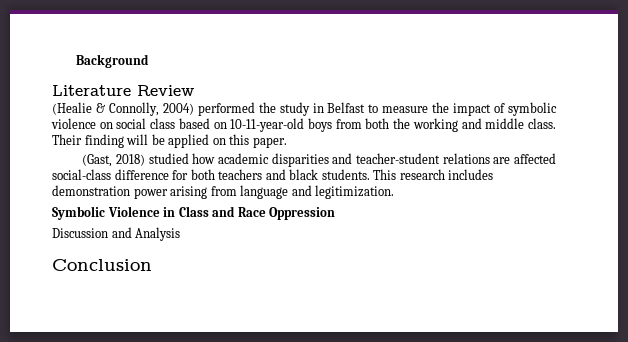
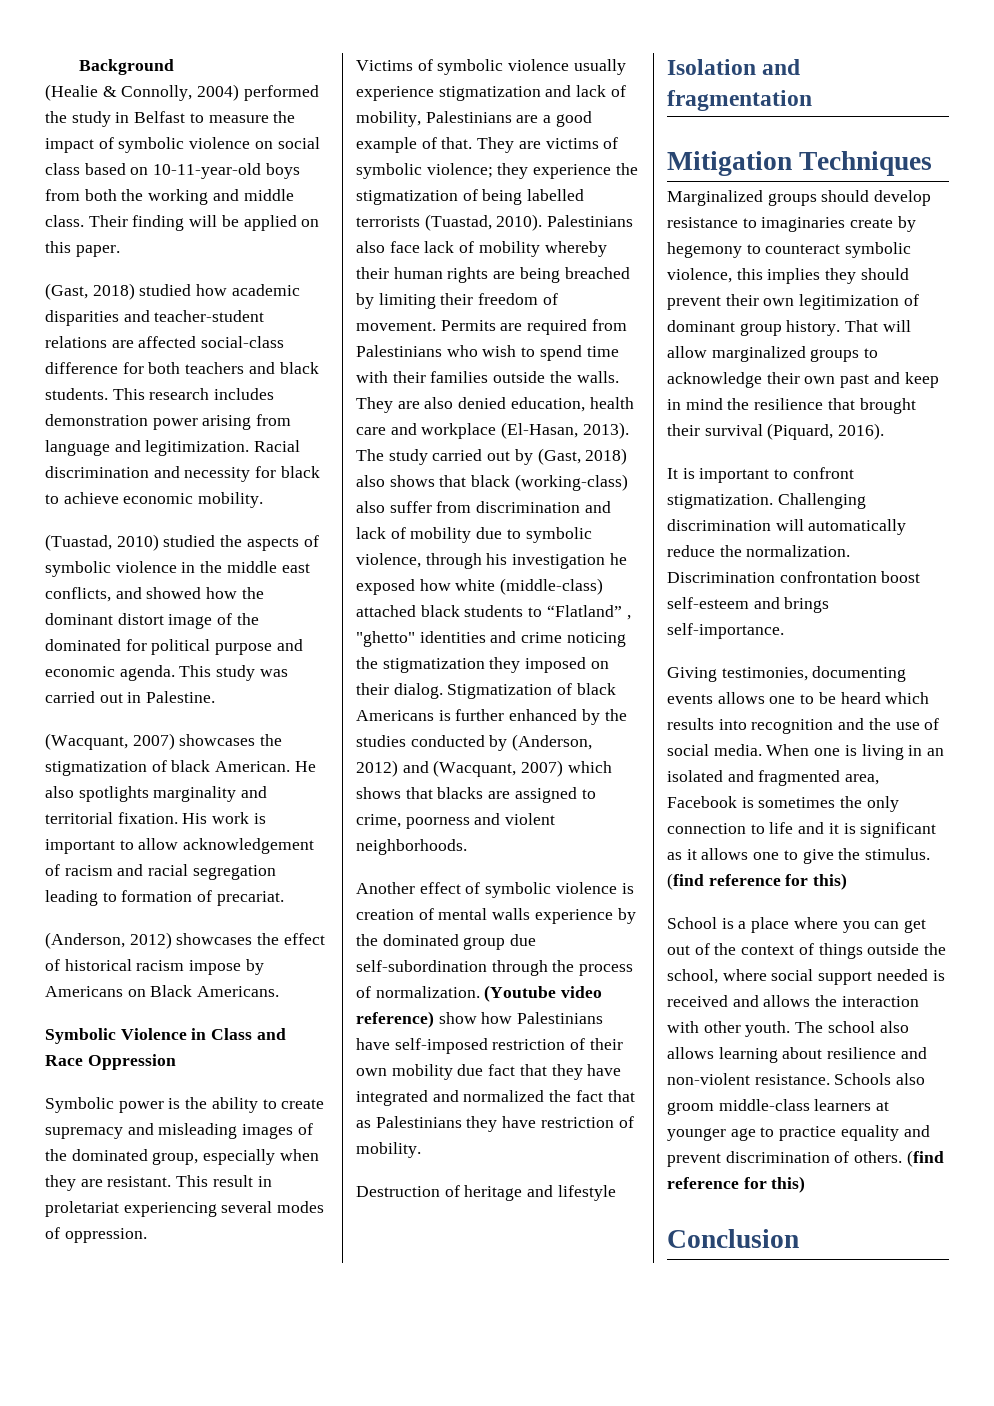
- Literature Review
+ Racial discrimination and necessity for black to achieve economic mobility.
+ (Tuastad, 2010) studied the aspects of symbolic violence in the middle east conflicts, and showed how the dominant distort image of the dominated for political purpose and economic agenda. This study was carried out in Palestine.
+ (Wacquant, 2007) showcases the stigmatization of black American. He also spotlights marginality and territorial fixation. His work is important to allow acknowledgement of racism and racial segregation leading to formation of precariat.
+ (Anderson, 2012) showcases the effect of historical racism impose by Americans on Black Americans.
- Discussion and Analysis
+ Symbolic power is the ability to create supremacy and misleading images of the dominated group, especially when they are resistant. This result in proletariat experiencing several modes of oppression.
+ Victims of symbolic violence usually experience stigmatization and lack of mobility, Palestinians are a good example of that. They are victims of symbolic violence; they experience the stigmatization of being labelled terrorists (Tuastad, 2010). Palestinians also face lack of mobility whereby their human rights are being breached by limiting their freedom of movement. Permits are required from Palestinians who wish to spend time with their families outside the walls. They are also denied education, health care and workplace (El-Hasan, 2013). The study carried out by (Gast, 2018) also shows that black (working-class) also suffer from discrimination and lack of mobility due to symbolic violence, through his investigation he exposed how white (middle-class) attached black students to “Flatland” , "ghetto" identities and crime noticing the stigmatization they imposed on their dialog. Stigmatization of black Americans is further enhanced by the studies conducted by (Anderson, 2012) and (Wacquant, 2007) which shows that blacks are assigned to crime, poorness and violent neighborhoods.
+ Another effect of symbolic violence is creation of mental walls experience by the dominated group due self-subordination through the process of normalization. (Youtube video reference) show how Palestinians have self-imposed restriction of their own mobility due fact that they have integrated and normalized the fact that as Palestinians they have restriction of mobility.
+ Destruction of heritage and lifestyle
+ Isolation and fragmentation
+ Mitigation Techniques
+ Marginalized groups should develop resistance to imaginaries create by hegemony to counteract symbolic violence, this implies they should prevent their own legitimization of dominant group history. That will allow marginalized groups to acknowledge their own past and keep in mind the resilience that brought their survival (Piquard, 2016).
+ It is important to confront stigmatization. Challenging discrimination will automatically reduce the normalization. Discrimination confrontation boost self-esteem and brings self-importance.
+ Giving testimonies, documenting events allows one to be heard which results into recognition and the use of social media. When one is living in an isolated and fragmented area, Facebook is sometimes the only connection to life and it is significant as it allows one to give the stimulus. (find reference for this)
+ School is a place where you can get out of the context of things outside the school, where social support needed is received and allows the interaction with other youth. The school also allows learning about resilience and non-violent resistance. Schools also groom middle-class learners at younger age to practice equality and prevent discrimination of others. (find reference for this)

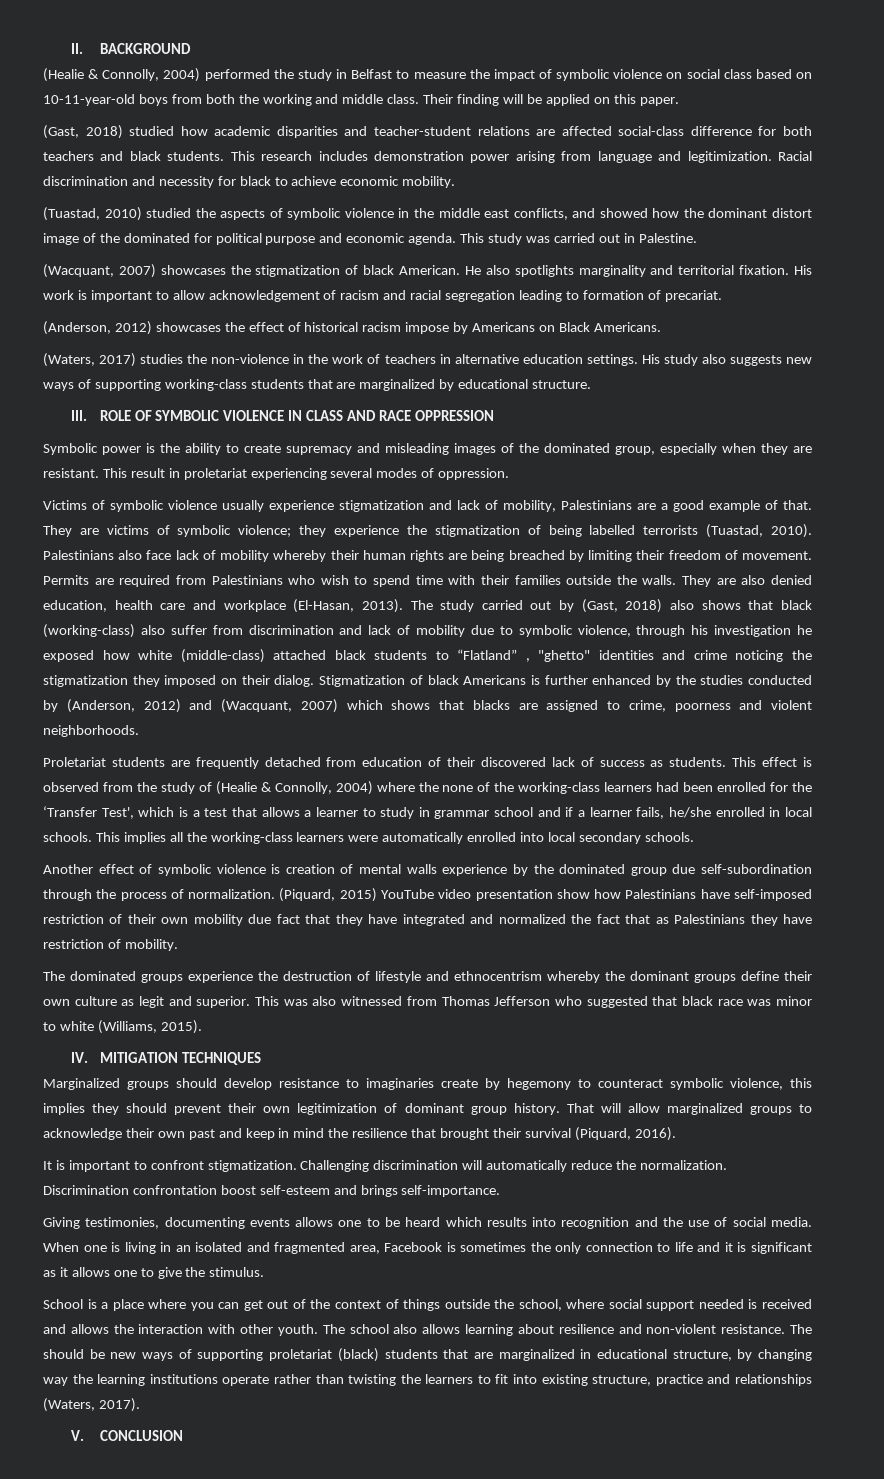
- Background
+ II. BACKGROUND
- Symbolic Violence in Class and Race Oppression
+ (Waters, 2017) studies the non-violence in the work of teachers in alternative education settings. His study also suggests new ways of supporting working-class students that are marginalized by educational structure.
+ III. ROLE OF SYMBOLIC VIOLENCE IN CLASS AND RACE OPPRESSION
+ Proletariat students are frequently detached from education of their discovered lack of success as students. This effect is observed from the study of (Healie & Connolly, 2004) where the none of the working-class learners had been enrolled for the ‘Transfer Test', which is a test that allows a learner to study in grammar school and if a learner fails, he/she enrolled in local schools. This implies all the working-class learners were automatically enrolled into local secondary schools.
- (Youtube video reference) show how Palestinians have self-imposed restriction of their own mobility due fact that they have integrated and normalized the fact that as Palestinians they have restriction of mobility.
+ (Piquard, 2015) YouTube video presentation show how Palestinians have self-imposed restriction of their own mobility due fact that they have integrated and normalized the fact that as Palestinians they have restriction of mobility.
- Destruction of heritage and lifestyle
- Isolation and fragmentation
- Mitigation Techniques
+ The dominated groups experience the destruction of lifestyle and ethnocentrism whereby the dominant groups define their own culture as legit and superior. This was also witnessed from Thomas Jefferson who suggested that black race was minor to white (Williams, 2015).
+ IV. MITIGATION TECHNIQUES
- When one is living in an isolated and fragmented area, Facebook is sometimes the only connection to life and it is significant as it allows one to give the stimulus. (find reference for this)
+ When one is living in an isolated and fragmented area, Facebook is sometimes the only connection to life and it is significant as it allows one to give the stimulus.
- Schools also groom middle-class learners at younger age to practice equality and prevent discrimination of others. (find reference for this)
- Conclusion
+ The should be new ways of supporting proletariat (black) students that are marginalized in educational structure, by changing way the learning institutions operate rather than twisting the learners to fit into existing structure, practice and relationships (Waters, 2017).
+ V. CONCLUSION

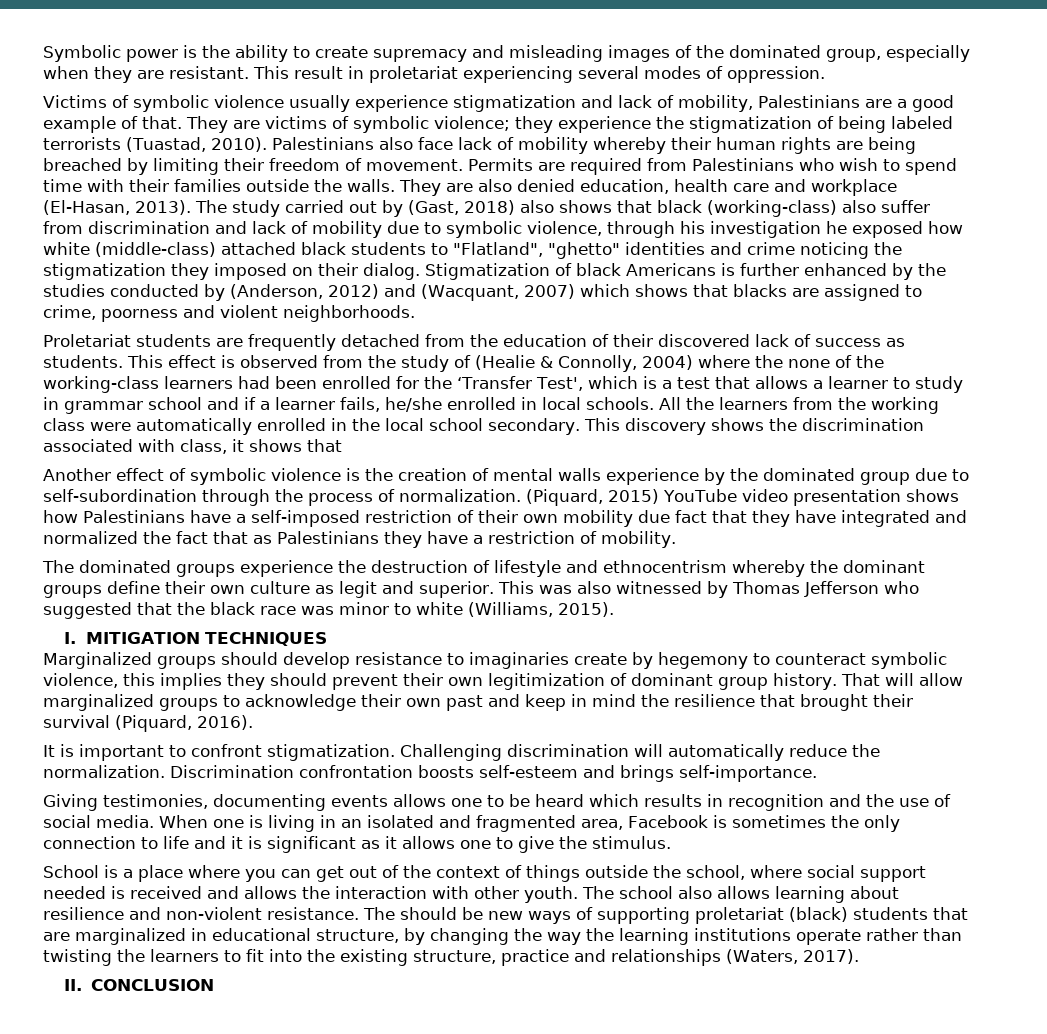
- II. BACKGROUND
- (Healie & Connolly, 2004) performed the study in Belfast to measure the impact of symbolic violence on social class based on 10-11-year-old boys from both the working and middle class. Their finding will be applied on this paper.
- (Gast, 2018) studied how academic disparities and teacher-student relations are affected social-class difference for both teachers and black students. This research includes demonstration power arising from language and legitimization. Racial discrimination and necessity for black to achieve economic mobility.
- (Tuastad, 2010) studied the aspects of symbolic violence in the middle east conflicts, and showed how the dominant distort image of the dominated for political purpose and economic agenda. This study was carried out in Palestine.
- (Wacquant, 2007) showcases the stigmatization of black American. He also spotlights marginality and territorial fixation. His work is important to allow acknowledgement of racism and racial segregation leading to formation of precariat.
- (Anderson, 2012) showcases the effect of historical racism impose by Americans on Black Americans.
- (Waters, 2017) studies the non-violence in the work of teachers in alternative education settings. His study also suggests new ways of supporting working-class students that are marginalized by educational structure.
- III. ROLE OF SYMBOLIC VIOLENCE IN CLASS AND RACE OPPRESSION
- They are victims of symbolic violence; they experience the stigmatization of being labelled terrorists (Tuastad, 2010).
+ They are victims of symbolic violence; they experience the stigmatization of being labeled terrorists (Tuastad, 2010).
- The study carried out by (Gast, 2018) also shows that black (working-class) also suffer from discrimination and lack of mobility due to symbolic violence, through his investigation he exposed how white (middle-class) attached black students to “Flatland” , "ghetto" identities and crime noticing the stigmatization they imposed on their dialog.
+ The study carried out by (Gast, 2018) also shows that black (working-class) also suffer from discrimination and lack of mobility due to symbolic violence, through his investigation he exposed how white (middle-class) attached black students to "Flatland", "ghetto" identities and crime noticing the stigmatization they imposed on their dialog.
- Proletariat students are frequently detached from education of their discovered lack of success as students.
+ Proletariat students are frequently detached from the education of their discovered lack of success as students.
- This implies all the working-class learners were automatically enrolled into local secondary schools.
+ All the learners from the working class were automatically enrolled in the local school secondary. This discovery shows the discrimination associated with class, it shows that
- Another effect of symbolic violence is creation of mental walls experience by the dominated group due self-subordination through the process of normalization.
+ Another effect of symbolic violence is the creation of mental walls experience by the dominated group due to self-subordination through the process of normalization.
- (Piquard, 2015) YouTube video presentation show how Palestinians have self-imposed restriction of their own mobility due fact that they have integrated and normalized the fact that as Palestinians they have restriction of mobility.
+ (Piquard, 2015) YouTube video presentation shows how Palestinians have a self-imposed restriction of their own mobility due fact that they have integrated and normalized the fact that as Palestinians they have a restriction of mobility.
- This was also witnessed from Thomas Jefferson who suggested that black race was minor to white (Williams, 2015).
+ This was also witnessed by Thomas Jefferson who suggested that the black race was minor to white (Williams, 2015).
- IV. MITIGATION TECHNIQUES
+ I. MITIGATION TECHNIQUES
- Discrimination confrontation boost self-esteem and brings self-importance.
+ Discrimination confrontation boosts self-esteem and brings self-importance.
- Giving testimonies, documenting events allows one to be heard which results into recognition and the use of social media.
+ Giving testimonies, documenting events allows one to be heard which results in recognition and the use of social media.
- The should be new ways of supporting proletariat (black) students that are marginalized in educational structure, by changing way the learning institutions operate rather than twisting the learners to fit into existing structure, practice and relationships (Waters, 2017).
+ The should be new ways of supporting proletariat (black) students that are marginalized in educational structure, by changing the way the learning institutions operate rather than twisting the learners to fit into the existing structure, practice and relationships (Waters, 2017).
- V. CONCLUSION
+ II. CONCLUSION

